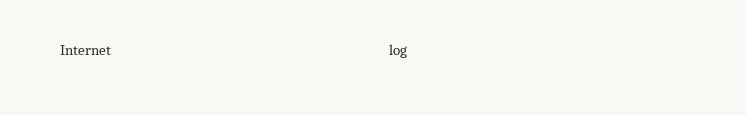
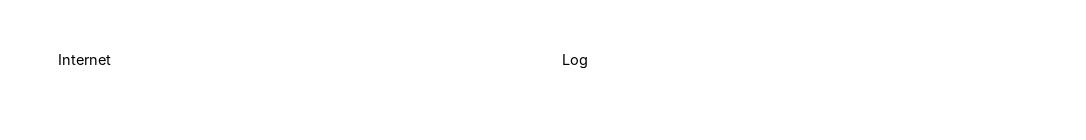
- log
+ Log

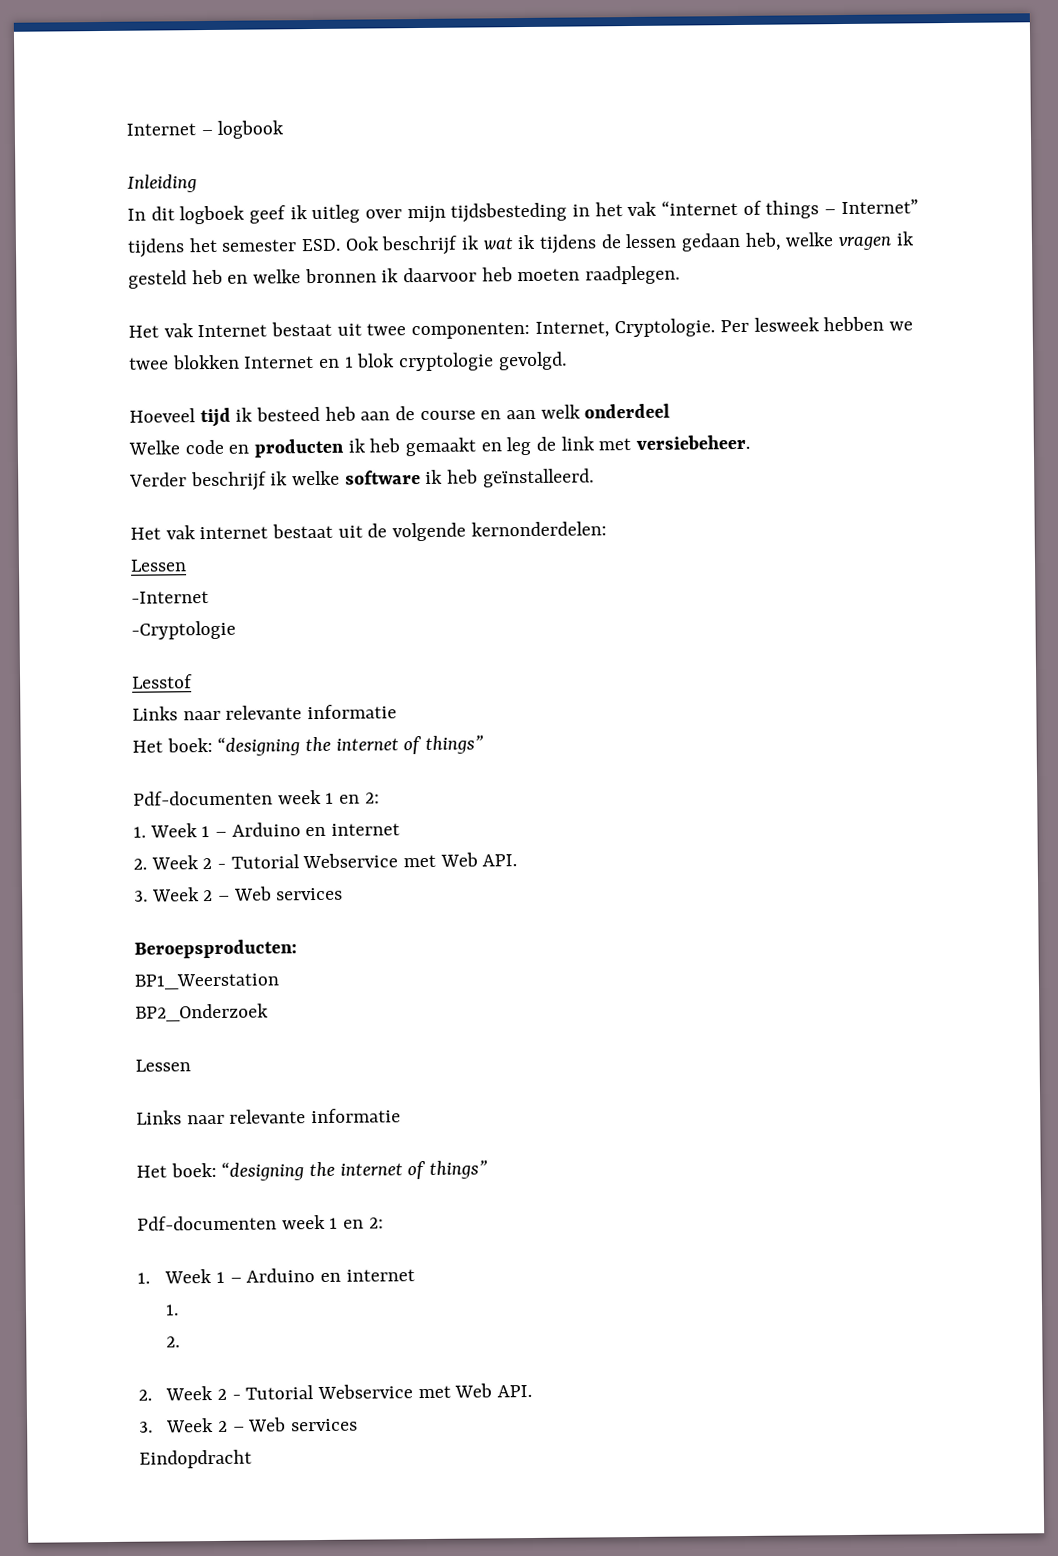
- Internet
- Log
+ Internet – logbook
+ Inleiding
+ In dit logboek geef ik uitleg over mijn tijdsbesteding in het vak “internet of things – Internet” tijdens het semester ESD. Ook beschrijf ik wat ik tijdens de lessen gedaan heb, welke vragen ik gesteld heb en welke bronnen ik daarvoor heb moeten raadplegen.
+ Het vak Internet bestaat uit twee componenten: Internet, Cryptologie. Per lesweek hebben we twee blokken Internet en 1 blok cryptologie gevolgd.
+ Hoeveel tijd ik besteed heb aan de course en aan welk onderdeel
+ Welke code en producten ik heb gemaakt en leg de link met versiebeheer.
+ Verder beschrijf ik welke software ik heb geïnstalleerd.
+ Het vak internet bestaat uit de volgende kernonderdelen:
+ Lessen
+ -Internet
+ -Cryptologie
+ Lesstof
+ Links naar relevante informatie
+ Het boek: “designing the internet of things”
+ Pdf-documenten week 1 en 2:
+ 1. Week 1 – Arduino en internet
+ 2. Week 2 - Tutorial Webservice met Web API.
+ 3. Week 2 – Web services
+ Beroepsproducten:
+ BP1_Weerstation
+ BP2_Onderzoek
+ Lessen
+ Links naar relevante informatie
+ Het boek: “designing the internet of things”
+ Pdf-documenten week 1 en 2:
+ 1. Week 1 – Arduino en internet
+ 1.
+ 2.
+ 2. Week 2 - Tutorial Webservice met Web API.
+ 3. Week 2 – Web services
+ Eindopdracht

